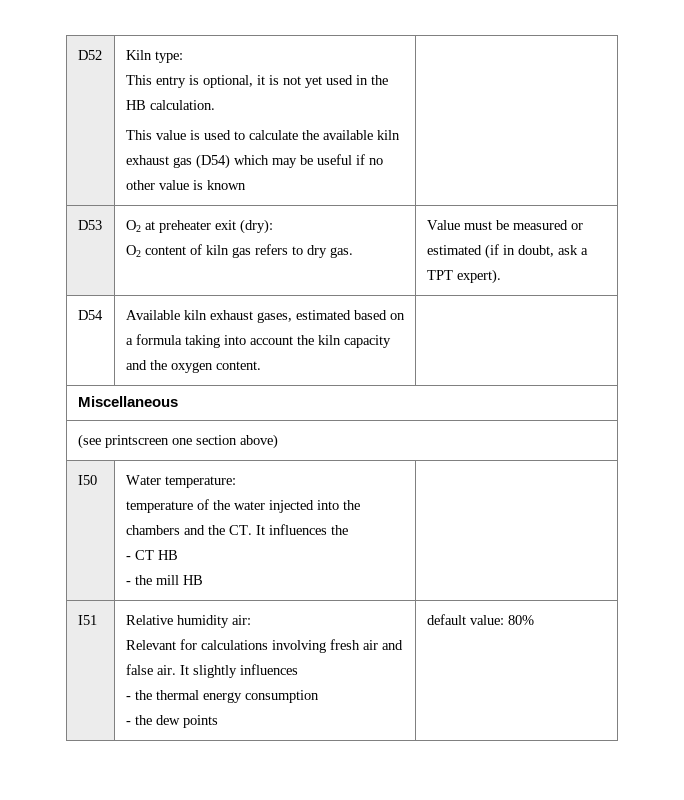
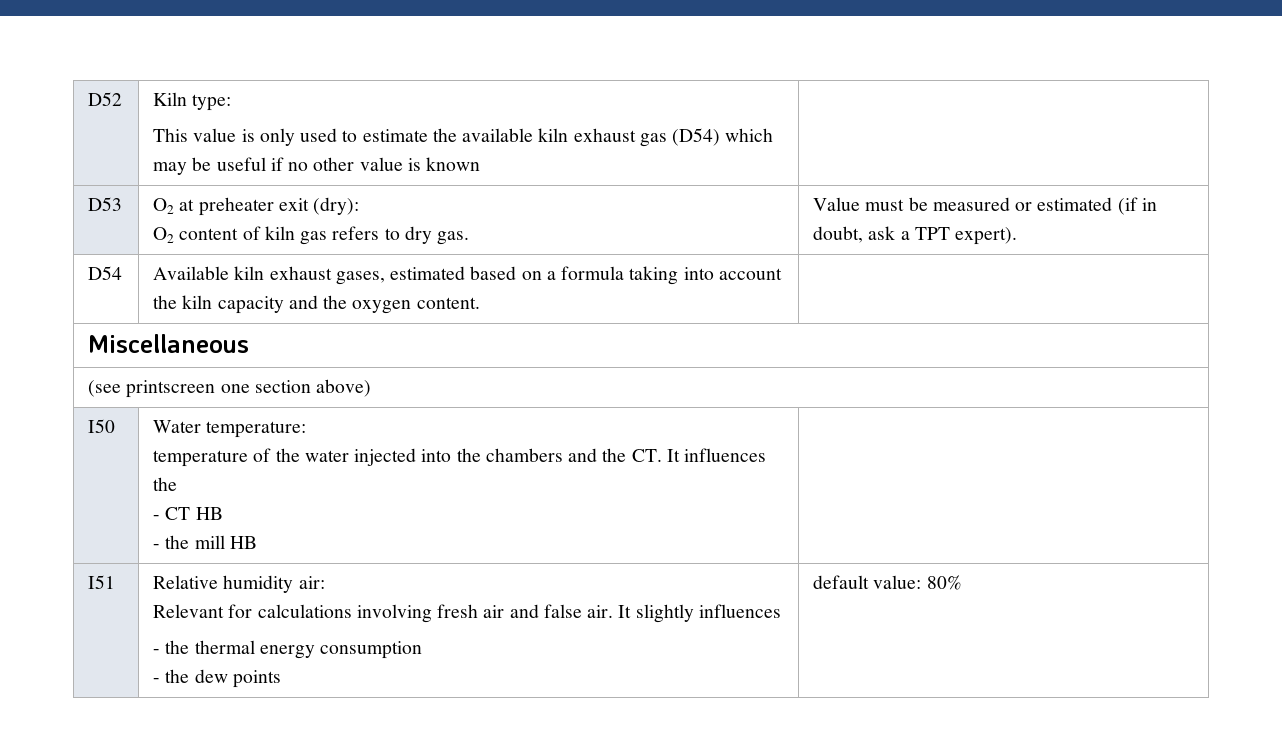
  D52 | Kiln type:
- This entry is optional, it is not yet used in the HB calculation.
- This value is used to calculate the available kiln exhaust gas (D54) which may be useful if no other value is known |
+ This value is only used to estimate the available kiln exhaust gas (D54) which may be useful if no other value is known |

